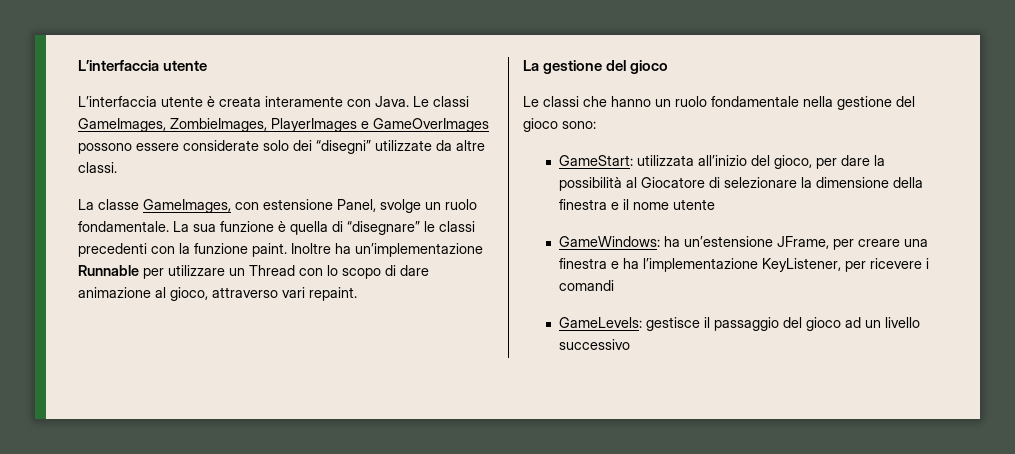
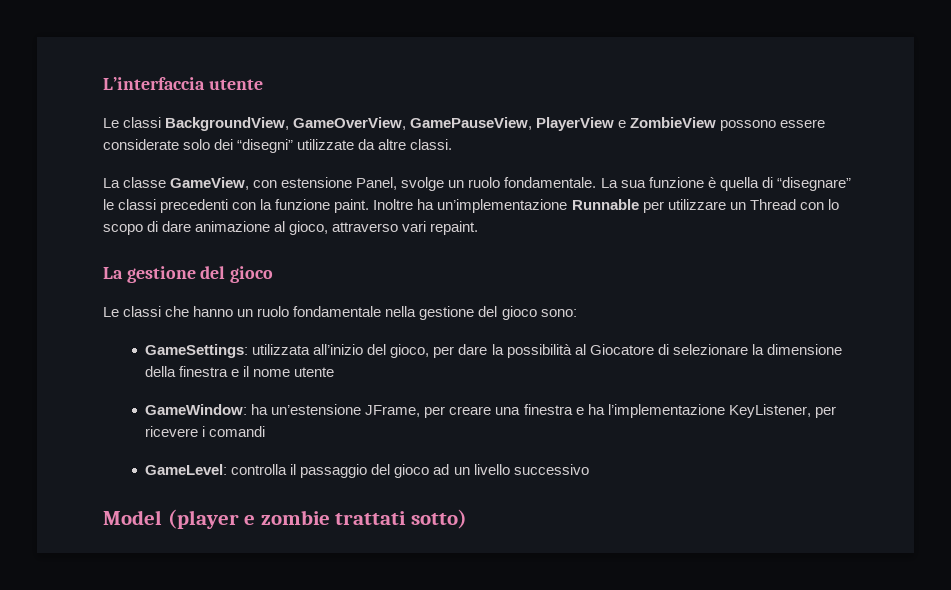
- L’interfaccia utente è creata interamente con Java. Le classi GameImages, ZombieImages, PlayerImages e GameOverImages possono essere considerate solo dei “disegni” utilizzate da altre classi.
+ Le classi BackgroundView, GameOverView, GamePauseView, PlayerView e ZombieView possono essere considerate solo dei “disegni” utilizzate da altre classi.
- La classe GameImages, con estensione Panel, svolge un ruolo fondamentale.
+ La classe GameView, con estensione Panel, svolge un ruolo fondamentale.
- GameStart: utilizzata all’inizio del gioco, per dare la possibilità al Giocatore di selezionare la dimensione della finestra e il nome utente
+ GameSettings: utilizzata all’inizio del gioco, per dare la possibilità al Giocatore di selezionare la dimensione della finestra e il nome utente
- GameWindows: ha un’estensione JFrame, per creare una finestra e ha l’implementazione KeyListener, per ricevere i comandi
+ GameWindow: ha un’estensione JFrame, per creare una finestra e ha l’implementazione KeyListener, per ricevere i comandi
- GameLevels: gestisce il passaggio del gioco ad un livello successivo
+ GameLevel: controlla il passaggio del gioco ad un livello successivo
+ Model (player e zombie trattati sotto)

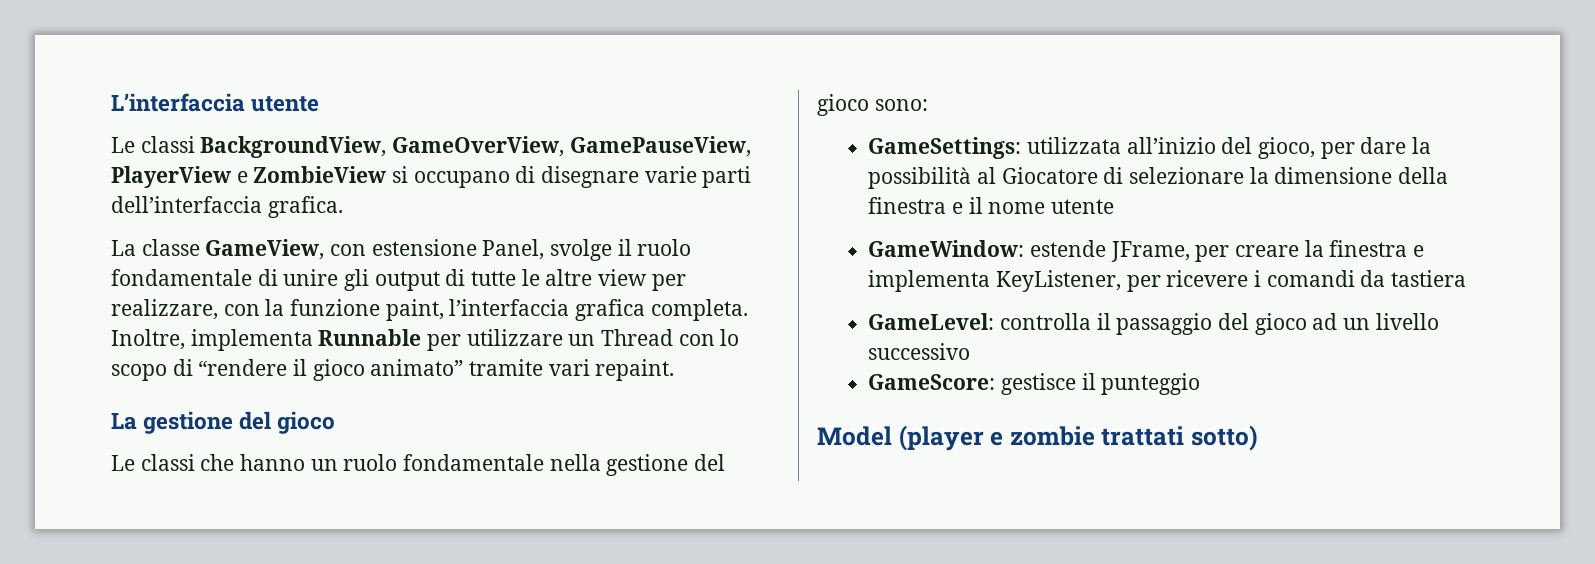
- Le classi BackgroundView, GameOverView, GamePauseView, PlayerView e ZombieView possono essere considerate solo dei “disegni” utilizzate da altre classi.
+ Le classi BackgroundView, GameOverView, GamePauseView, PlayerView e ZombieView si occupano di disegnare varie parti dell’interfaccia grafica.
- La classe GameView, con estensione Panel, svolge un ruolo fondamentale. La sua funzione è quella di “disegnare” le classi precedenti con la funzione paint. Inoltre ha un’implementazione Runnable per utilizzare un Thread con lo scopo di dare animazione al gioco, attraverso vari repaint.
+ La classe GameView, con estensione Panel, svolge il ruolo fondamentale di unire gli output di tutte le altre view per realizzare, con la funzione paint, l’interfaccia grafica completa. Inoltre, implementa Runnable per utilizzare un Thread con lo scopo di “rendere il gioco animato” tramite vari repaint.
- GameWindow: ha un’estensione JFrame, per creare una finestra e ha l’implementazione KeyListener, per ricevere i comandi
+ GameWindow: estende JFrame, per creare la finestra e implementa KeyListener, per ricevere i comandi da tastiera
+ GameScore: gestisce il punteggio

